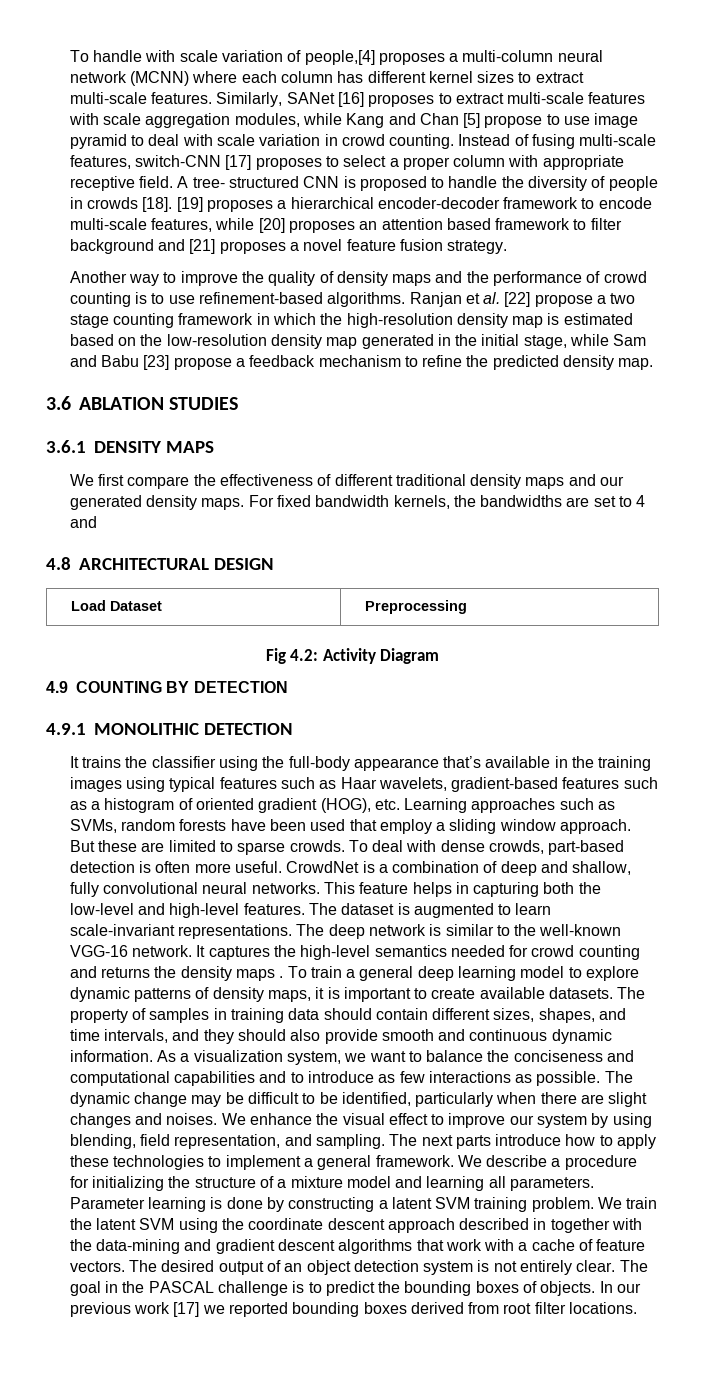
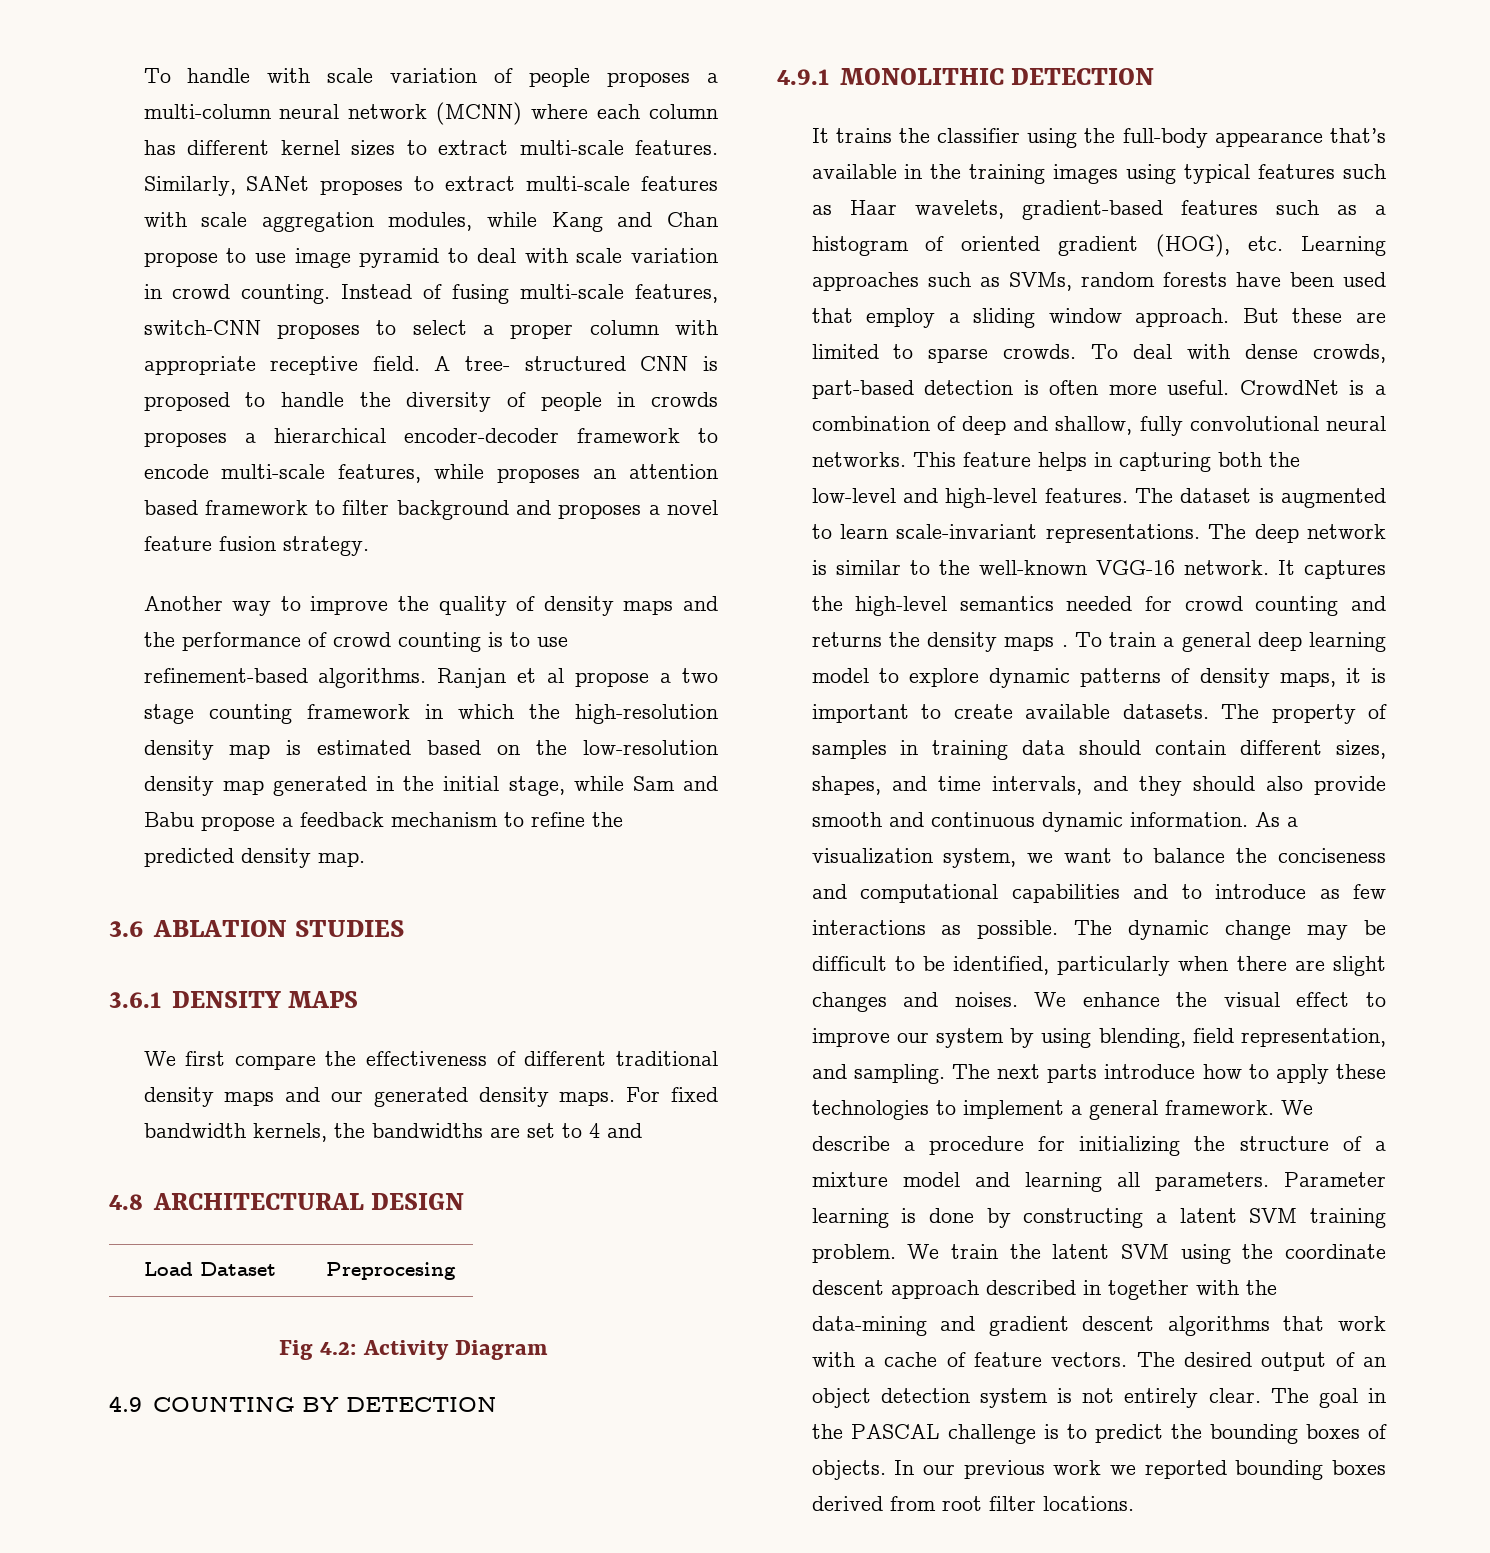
- To handle with scale variation of people,[4] proposes a multi-column neural network (MCNN) where each column has different kernel sizes to extract multi-scale features.
+ To handle with scale variation of people proposes a multi-column neural network (MCNN) where each column has different kernel sizes to extract multi-scale features.
- Similarly, SANet [16] proposes to extract multi-scale features with scale aggregation modules, while Kang and Chan [5] propose to use image pyramid to deal with scale variation in crowd counting.
+ Similarly, SANet proposes to extract multi-scale features with scale aggregation modules, while Kang and Chan propose to use image pyramid to deal with scale variation in crowd counting.
- Instead of fusing multi-scale features, switch-CNN [17] proposes to select a proper column with appropriate receptive field.
+ Instead of fusing multi-scale features, switch-CNN proposes to select a proper column with appropriate receptive field.
- A tree- structured CNN is proposed to handle the diversity of people in crowds [18]. [19] proposes a hierarchical encoder-decoder framework to encode multi-scale features, while [20] proposes an attention based framework to filter background and [21] proposes a novel feature fusion strategy.
+ A tree- structured CNN is proposed to handle the diversity of people in crowds proposes a hierarchical encoder-decoder framework to encode multi-scale features, while proposes an attention based framework to filter background and proposes a novel feature fusion strategy.
- Ranjan et al. [22] propose a two stage counting framework in which the high-resolution density map is estimated based on the low-resolution density map generated in the initial stage, while Sam and Babu [23] propose a feedback mechanism to refine the predicted density map.
+ Ranjan et al propose a two stage counting framework in which the high-resolution density map is estimated based on the low-resolution density map generated in the initial stage, while Sam and Babu propose a feedback mechanism to refine the predicted density map.
- Load Dataset | Preprocessing
+ Load Dataset | Preprocesing
- In our previous work [17] we reported bounding boxes derived from root filter locations.
+ In our previous work we reported bounding boxes derived from root filter locations.

